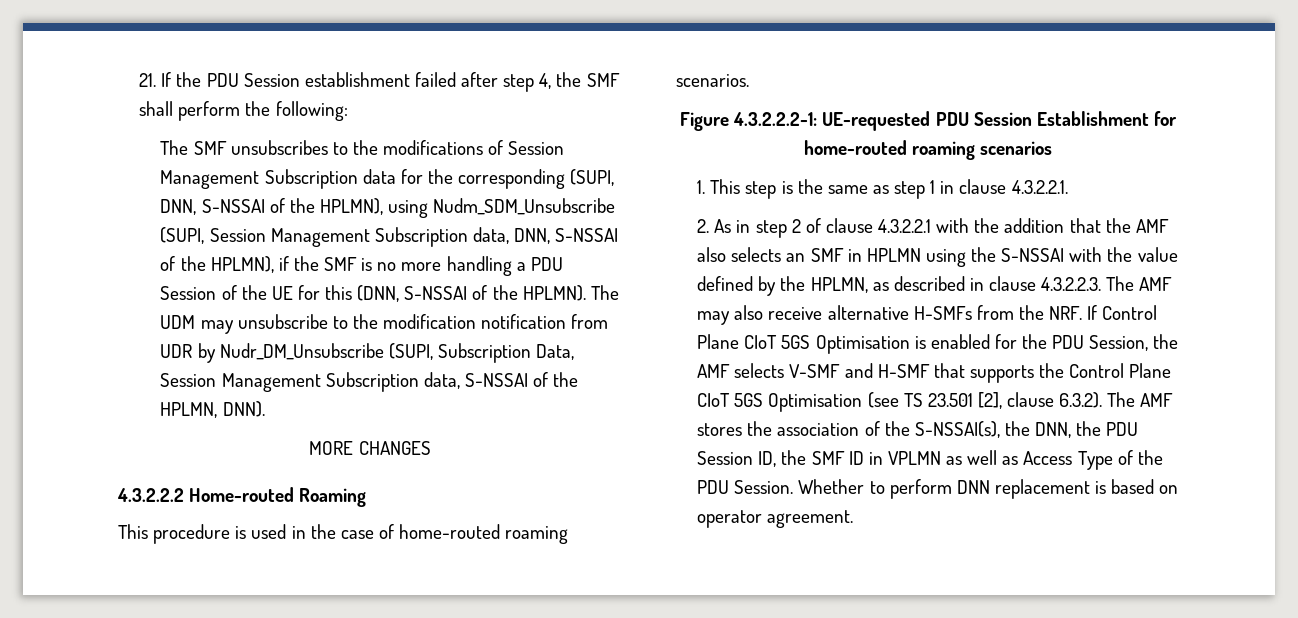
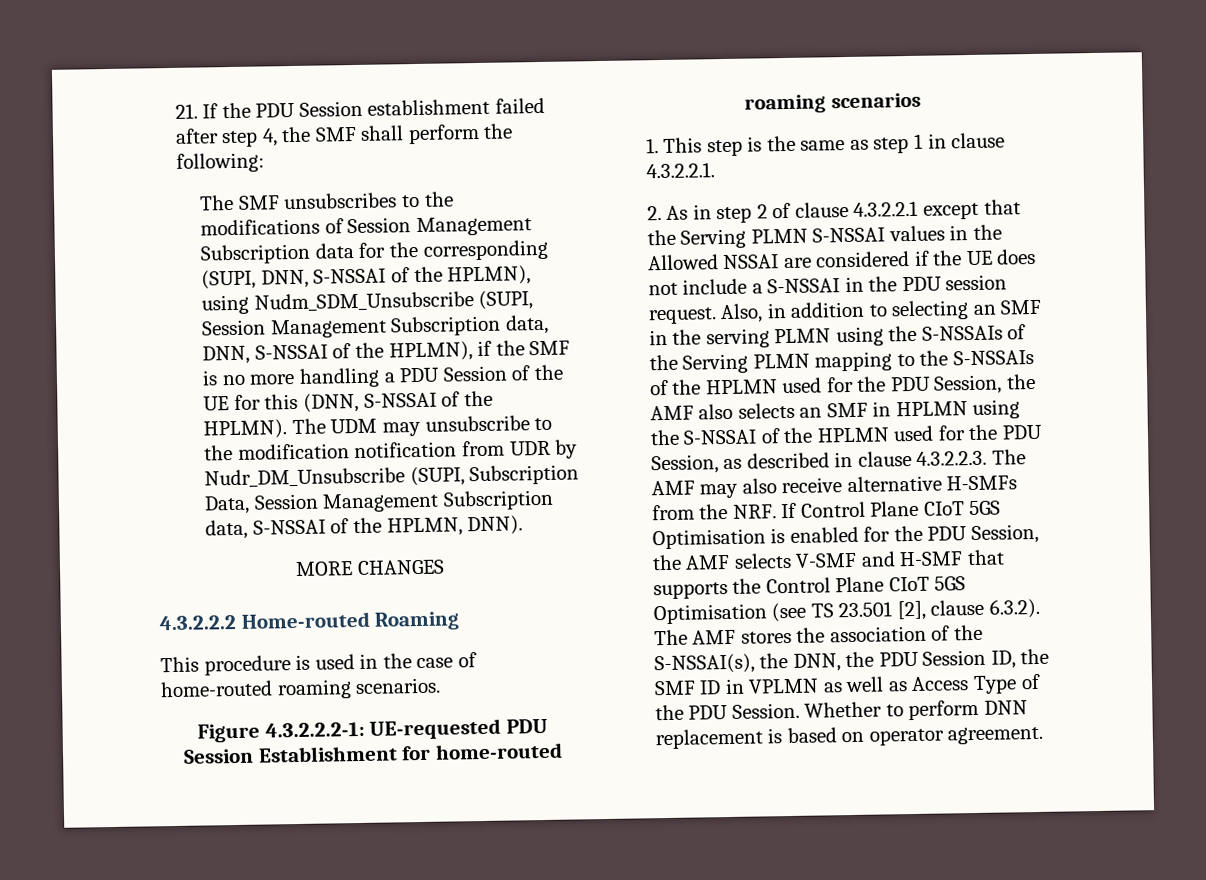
- 2. As in step 2 of clause 4.3.2.2.1 with the addition that the AMF also selects an SMF in HPLMN using the S-NSSAI with the value defined by the HPLMN, as described in clause 4.3.2.2.3. The AMF may also receive alternative H-SMFs from the NRF. If Control Plane CIoT 5GS Optimisation is enabled for the PDU Session, the AMF selects V-SMF and H-SMF that supports the Control Plane CIoT 5GS Optimisation (see TS 23.501 [2], clause 6.3.2). The AMF stores the association of the S-NSSAI(s), the DNN, the PDU Session ID, the SMF ID in VPLMN as well as Access Type of the PDU Session.
+ 2. As in step 2 of clause 4.3.2.2.1 except that the Serving PLMN S-NSSAI values in the Allowed NSSAI are considered if the UE does not include a S-NSSAI in the PDU session request. Also, in addition to selecting an SMF in the serving PLMN using the S-NSSAIs of the Serving PLMN mapping to the S-NSSAIs of the HPLMN used for the PDU Session, the AMF also selects an SMF in HPLMN using the S-NSSAI of the HPLMN used for the PDU Session, as described in clause 4.3.2.2.3. The AMF may also receive alternative H-SMFs from the NRF. If Control Plane CIoT 5GS Optimisation is enabled for the PDU Session, the AMF selects V-SMF and H-SMF that supports the Control Plane CIoT 5GS Optimisation (see TS 23.501 [2], clause 6.3.2). The AMF stores the association of the S-NSSAI(s), the DNN, the PDU Session ID, the SMF ID in VPLMN as well as Access Type of the PDU Session.

